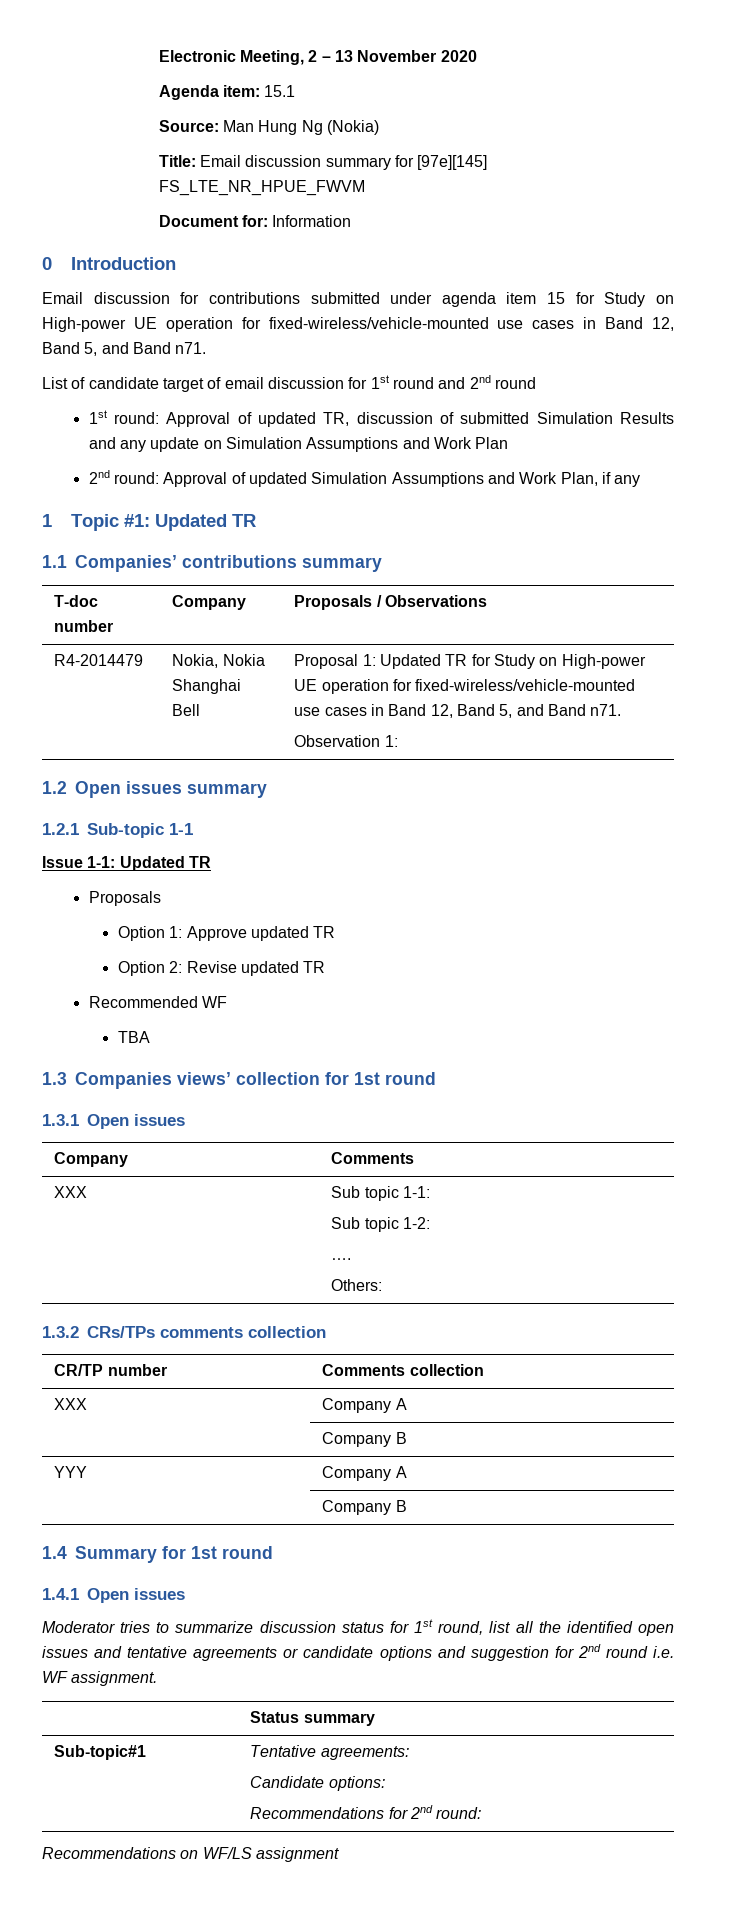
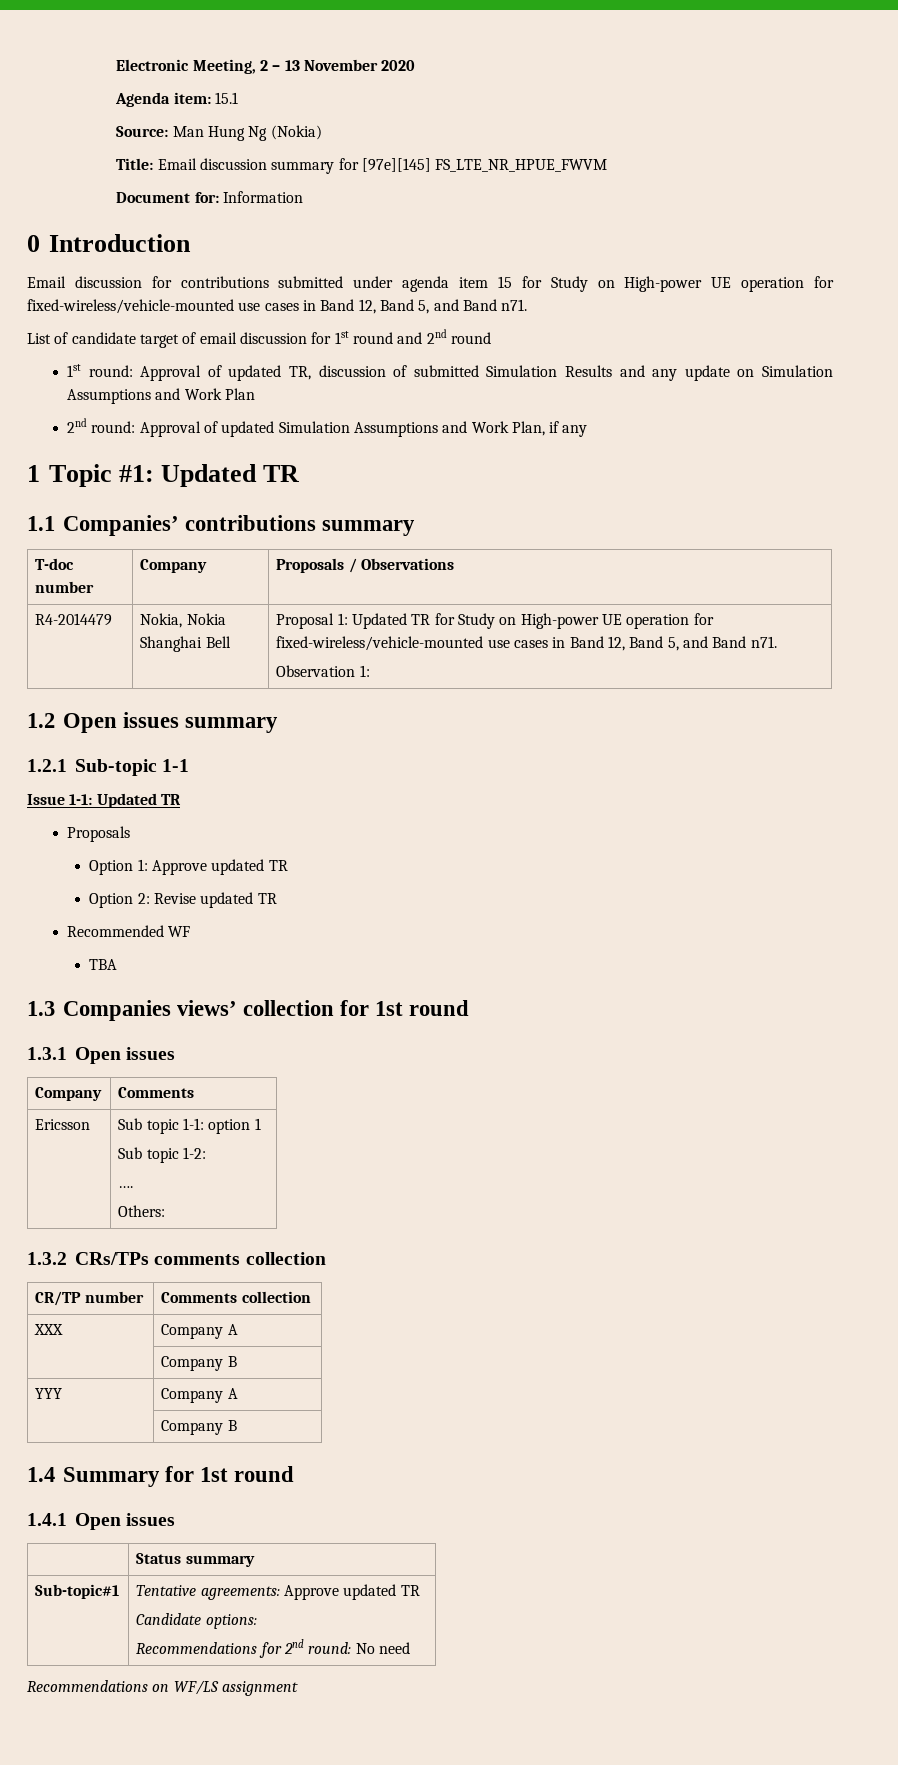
- XXX | Sub topic 1-1:
+ Ericsson | Sub topic 1-1: option 1
- Moderator tries to summarize discussion status for 1st round, list all the identified open issues and tentative agreements or candidate options and suggestion for 2nd round i.e. WF assignment.
- Sub-topic#1 | Tentative agreements:
+ Sub-topic#1 | Tentative agreements: Approve updated TR
  Candidate options:
- Recommendations for 2nd round:
+ Recommendations for 2nd round: No need

